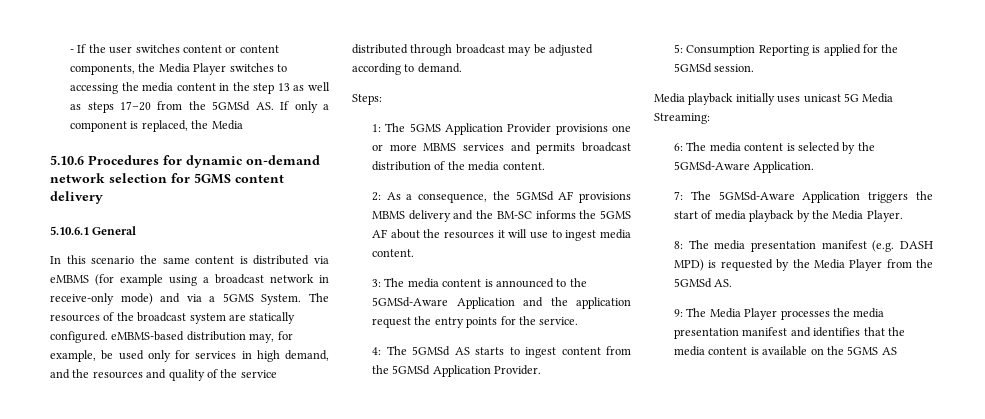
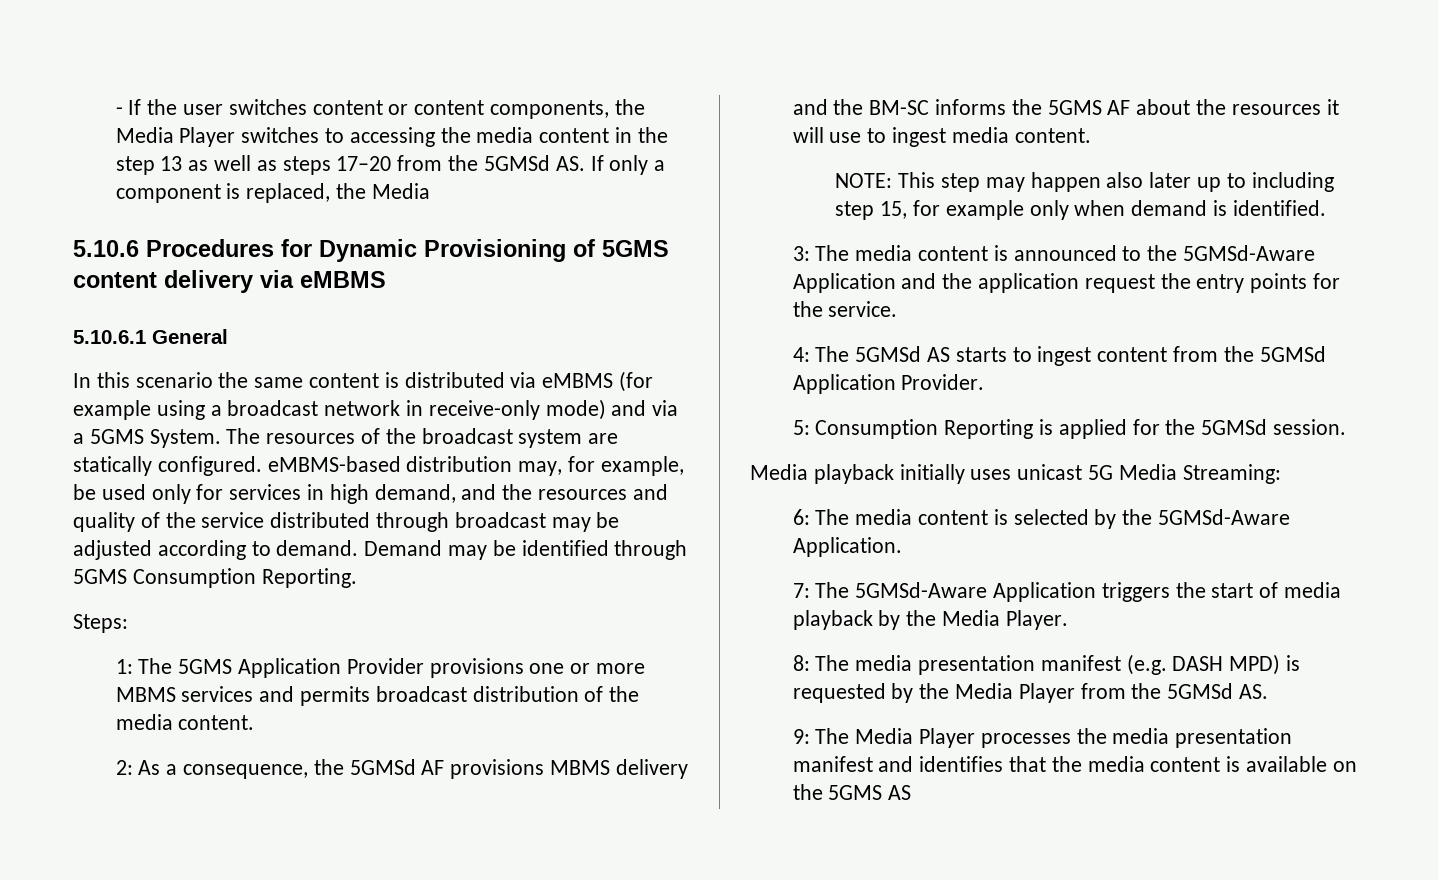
- 5.10.6 Procedures for dynamic on-demand network selection for 5GMS content delivery
+ 5.10.6 Procedures for Dynamic Provisioning of 5GMS content delivery via eMBMS
+ Demand may be identified through 5GMS Consumption Reporting.
+ NOTE: This step may happen also later up to including step 15, for example only when demand is identified.

